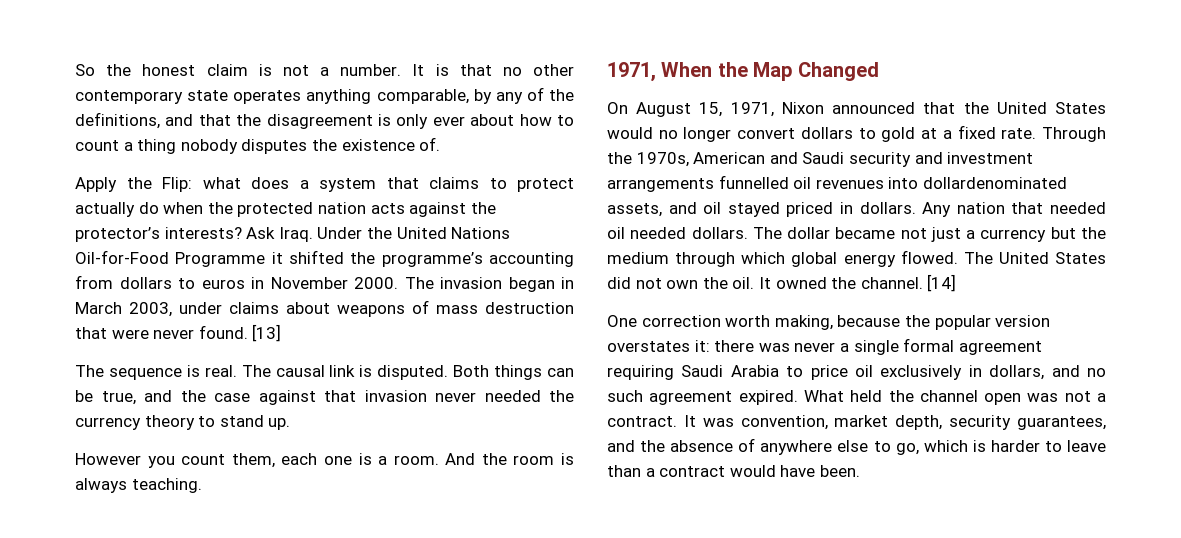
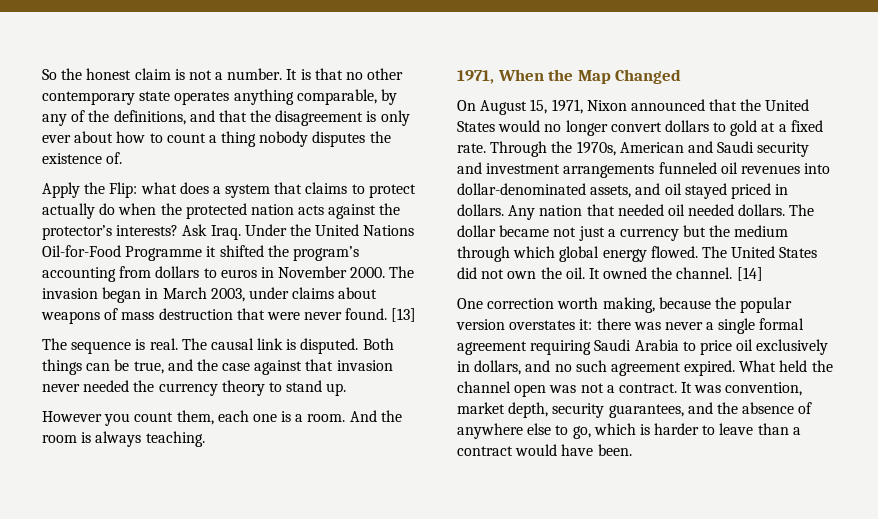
- Under the United Nations Oil-for-Food Programme it shifted the programme’s accounting from dollars to euros in November 2000.
+ Under the United Nations Oil-for-Food Programme it shifted the program’s accounting from dollars to euros in November 2000.
- Through the 1970s, American and Saudi security and investment arrangements funnelled oil revenues into dollardenominated assets, and oil stayed priced in dollars.
+ Through the 1970s, American and Saudi security and investment arrangements funneled oil revenues into dollar-denominated assets, and oil stayed priced in dollars.

